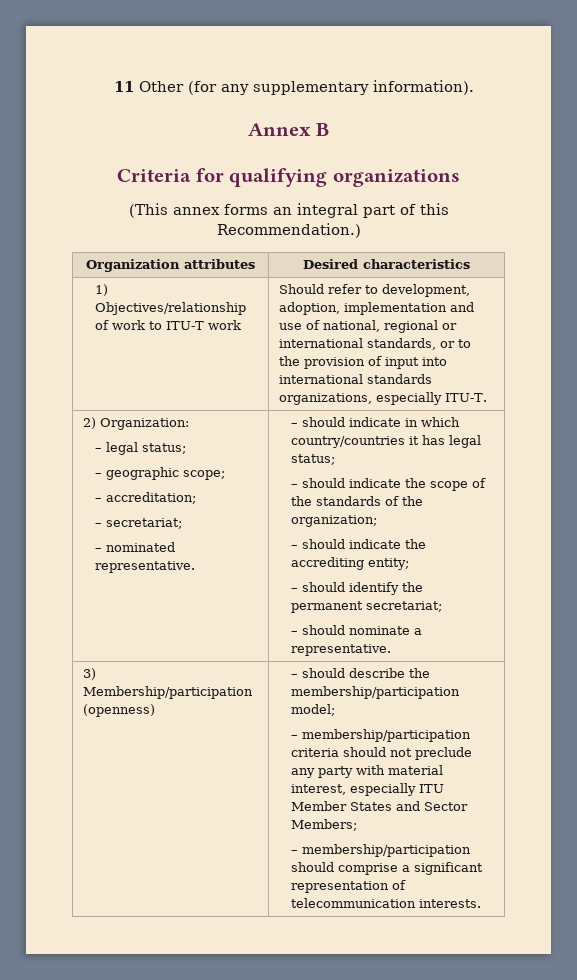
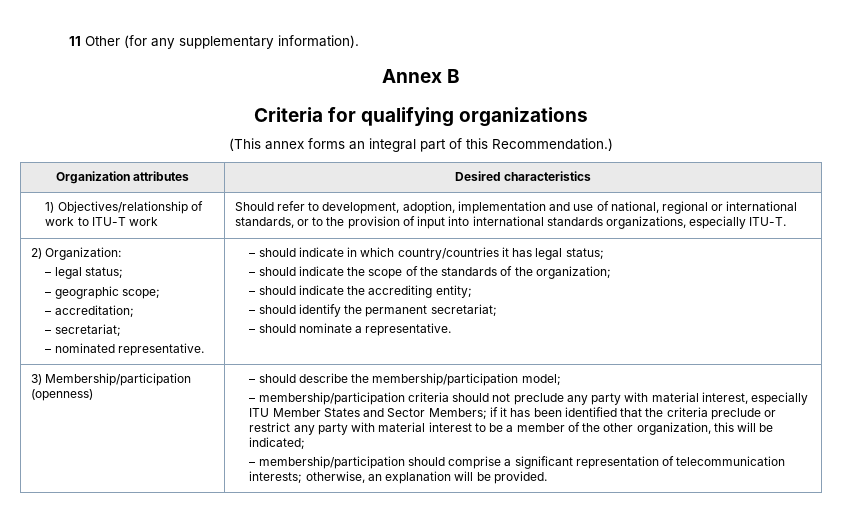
- – membership/participation criteria should not preclude any party with material interest, especially ITU Member States and Sector Members;
+ – membership/participation criteria should not preclude any party with material interest, especially ITU Member States and Sector Members; if it has been identified that the criteria preclude or restrict any party with material interest to be a member of the other organization, this will be indicated;
- – membership/participation should comprise a significant representation of telecommunication interests.
+ – membership/participation should comprise a significant representation of telecommunication interests; otherwise, an explanation will be provided.

